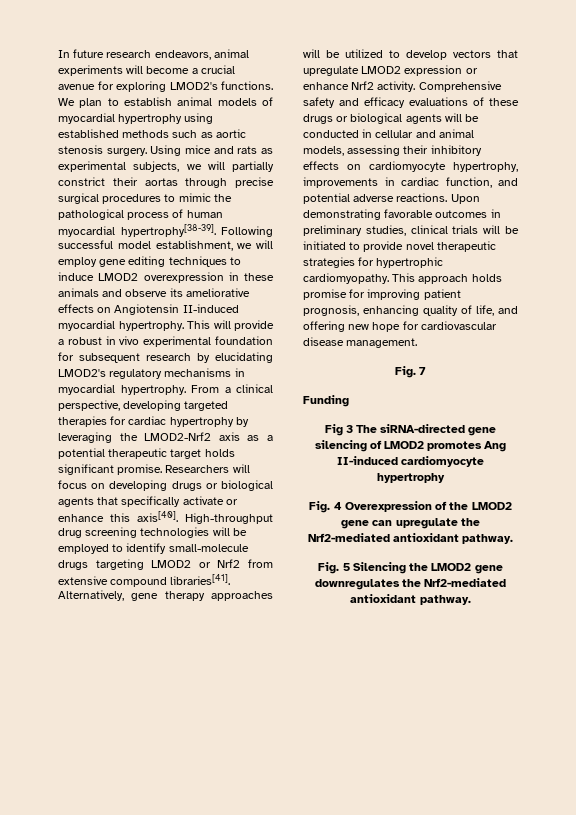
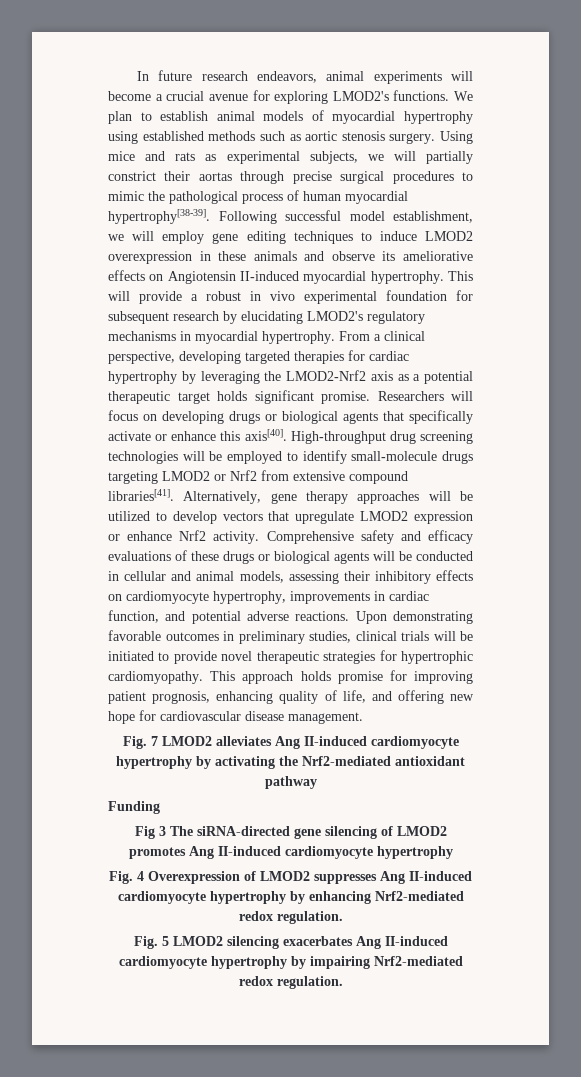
- Fig. 7
+ Fig. 7 LMOD2 alleviates Ang II-induced cardiomyocyte hypertrophy by activating the Nrf2-mediated antioxidant pathway
- Fig. 4 Overexpression of the LMOD2 gene can upregulate the Nrf2-mediated antioxidant pathway.
- Fig. 5 Silencing the LMOD2 gene downregulates the Nrf2-mediated antioxidant pathway.
+ Fig. 4 Overexpression of LMOD2 suppresses Ang II-induced cardiomyocyte hypertrophy by enhancing Nrf2-mediated redox regulation.
+ Fig. 5 LMOD2 silencing exacerbates Ang II-induced cardiomyocyte hypertrophy by impairing Nrf2-mediated redox regulation.

